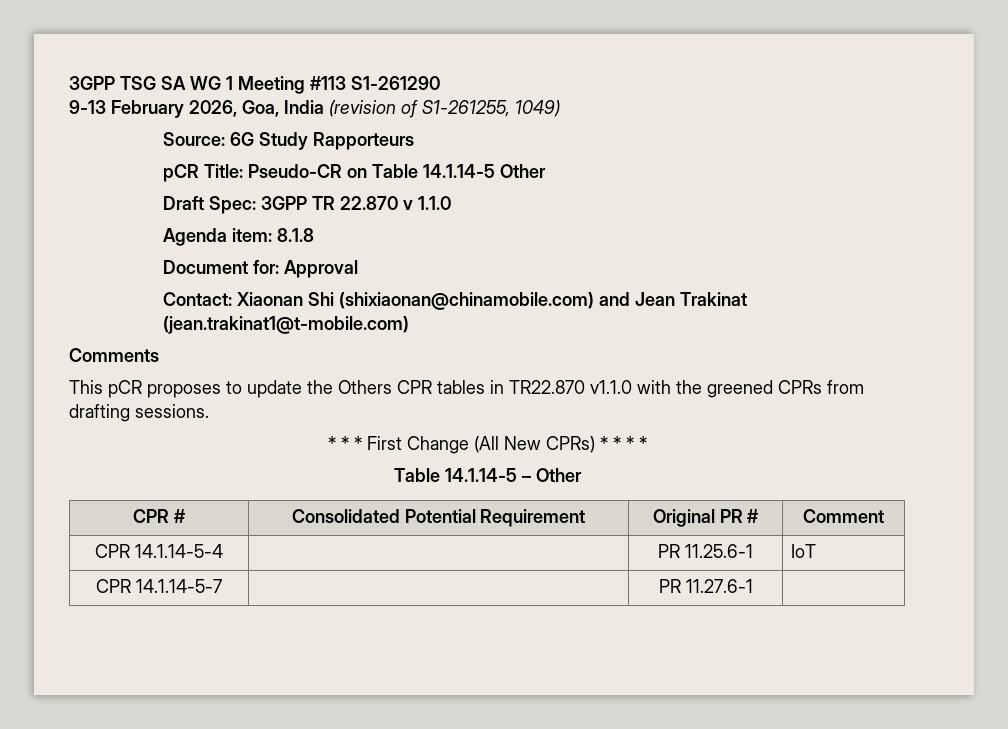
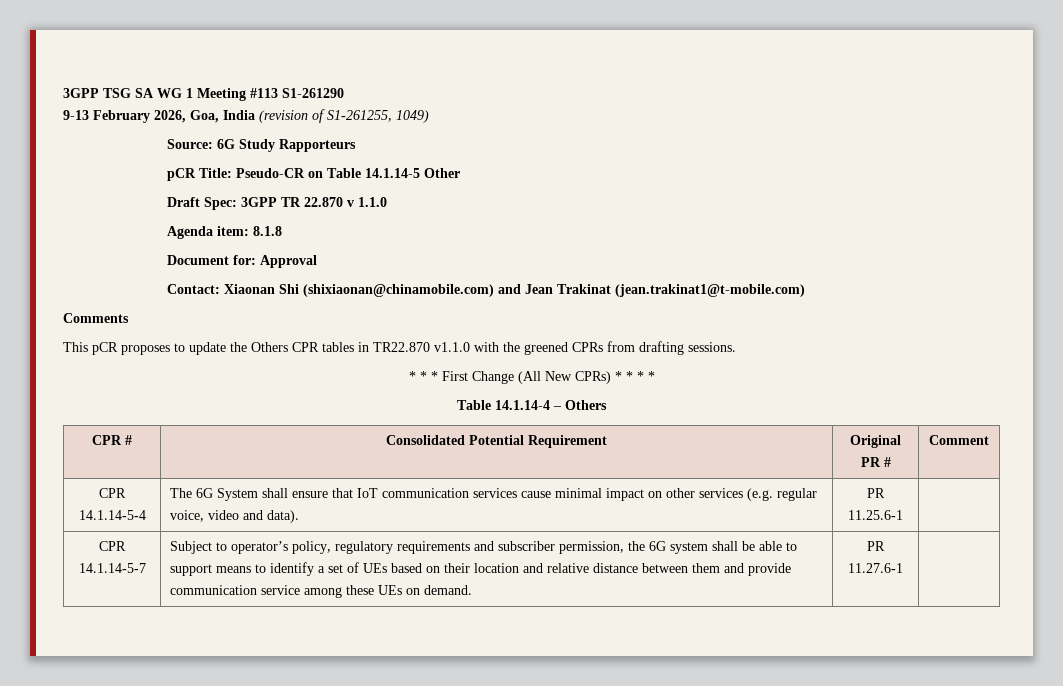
- Table 14.1.14-5 – Other
+ Table 14.1.14-4 – Others
- CPR 14.1.14-5-4 | | PR 11.25.6-1 | IoT
+ CPR 14.1.14-5-4 | The 6G System shall ensure that IoT communication services cause minimal impact on other services (e.g. regular voice, video and data). | PR 11.25.6-1 |
+ Subject to operator’s policy, regulatory requirements and subscriber permission, the 6G system shall be able to support means to identify a set of UEs based on their location and relative distance between them and provide communication service among these UEs on demand.

